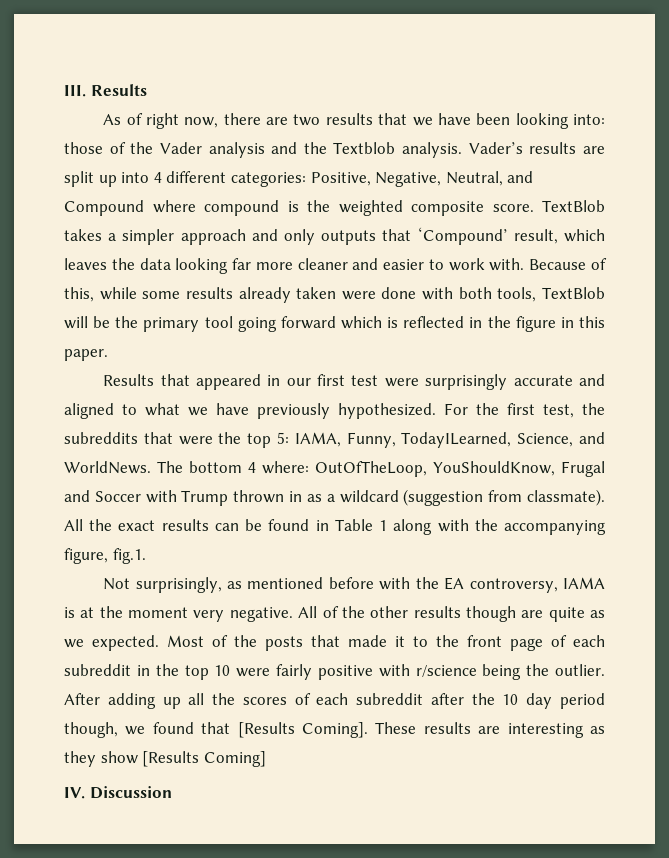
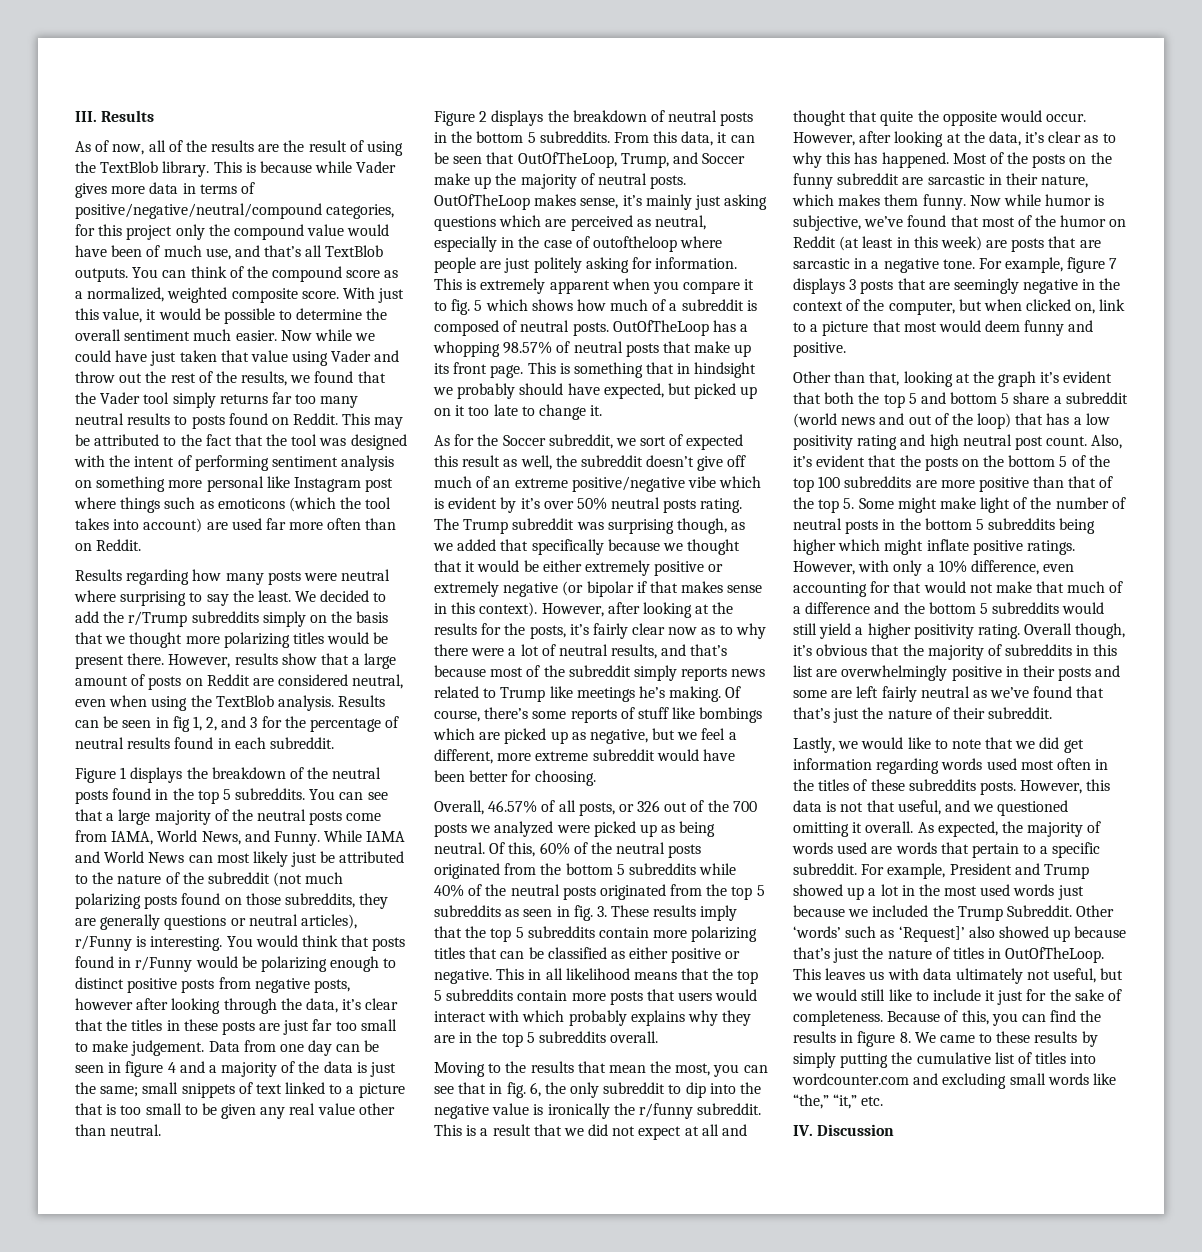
- As of right now, there are two results that we have been looking into: those of the Vader analysis and the Textblob analysis. Vader’s results are split up into 4 different categories: Positive, Negative, Neutral, and Compound where compound is the weighted composite score. TextBlob takes a simpler approach and only outputs that ‘Compound’ result, which leaves the data looking far more cleaner and easier to work with. Because of this, while some results already taken were done with both tools, TextBlob will be the primary tool going forward which is reflected in the figure in this paper.
- Results that appeared in our first test were surprisingly accurate and aligned to what we have previously hypothesized. For the first test, the subreddits that were the top 5: IAMA, Funny, TodayILearned, Science, and WorldNews. The bottom 4 where: OutOfTheLoop, YouShouldKnow, Frugal and Soccer with Trump thrown in as a wildcard (suggestion from classmate). All the exact results can be found in Table 1 along with the accompanying figure, fig.1.
- Not surprisingly, as mentioned before with the EA controversy, IAMA is at the moment very negative. All of the other results though are quite as we expected. Most of the posts that made it to the front page of each subreddit in the top 10 were fairly positive with r/science being the outlier. After adding up all the scores of each subreddit after the 10 day period though, we found that [Results Coming]. These results are interesting as they show [Results Coming]
+ As of now, all of the results are the result of using the TextBlob library. This is because while Vader gives more data in terms of positive/negative/neutral/compound categories, for this project only the compound value would have been of much use, and that’s all TextBlob outputs. You can think of the compound score as a normalized, weighted composite score. With just this value, it would be possible to determine the overall sentiment much easier. Now while we could have just taken that value using Vader and throw out the rest of the results, we found that the Vader tool simply returns far too many neutral results to posts found on Reddit. This may be attributed to the fact that the tool was designed with the intent of performing sentiment analysis on something more personal like Instagram post where things such as emoticons (which the tool takes into account) are used far more often than on Reddit.
+ Results regarding how many posts were neutral where surprising to say the least. We decided to add the r/Trump subreddits simply on the basis that we thought more polarizing titles would be present there. However, results show that a large amount of posts on Reddit are considered neutral, even when using the TextBlob analysis. Results can be seen in fig 1, 2, and 3 for the percentage of neutral results found in each subreddit.
+ Figure 1 displays the breakdown of the neutral posts found in the top 5 subreddits. You can see that a large majority of the neutral posts come from IAMA, World News, and Funny. While IAMA and World News can most likely just be attributed to the nature of the subreddit (not much polarizing posts found on those subreddits, they are generally questions or neutral articles), r/Funny is interesting. You would think that posts found in r/Funny would be polarizing enough to distinct positive posts from negative posts, however after looking through the data, it’s clear that the titles in these posts are just far too small to make judgement. Data from one day can be seen in figure 4 and a majority of the data is just the same; small snippets of text linked to a picture that is too small to be given any real value other than neutral.
+ Figure 2 displays the breakdown of neutral posts in the bottom 5 subreddits. From this data, it can be seen that OutOfTheLoop, Trump, and Soccer make up the majority of neutral posts. OutOfTheLoop makes sense, it’s mainly just asking questions which are perceived as neutral, especially in the case of outoftheloop where people are just politely asking for information. This is extremely apparent when you compare it to fig. 5 which shows how much of a subreddit is composed of neutral posts. OutOfTheLoop has a whopping 98.57% of neutral posts that make up its front page. This is something that in hindsight we probably should have expected, but picked up on it too late to change it.
+ As for the Soccer subreddit, we sort of expected this result as well, the subreddit doesn’t give off much of an extreme positive/negative vibe which is evident by it’s over 50% neutral posts rating. The Trump subreddit was surprising though, as we added that specifically because we thought that it would be either extremely positive or extremely negative (or bipolar if that makes sense in this context). However, after looking at the results for the posts, it’s fairly clear now as to why there were a lot of neutral results, and that’s because most of the subreddit simply reports news related to Trump like meetings he’s making. Of course, there’s some reports of stuff like bombings which are picked up as negative, but we feel a different, more extreme subreddit would have been better for choosing.
+ Overall, 46.57% of all posts, or 326 out of the 700 posts we analyzed were picked up as being neutral. Of this, 60% of the neutral posts originated from the bottom 5 subreddits while 40% of the neutral posts originated from the top 5 subreddits as seen in fig. 3. These results imply that the top 5 subreddits contain more polarizing titles that can be classified as either positive or negative. This in all likelihood means that the top 5 subreddits contain more posts that users would interact with which probably explains why they are in the top 5 subreddits overall.
+ Moving to the results that mean the most, you can see that in fig. 6, the only subreddit to dip into the negative value is ironically the r/funny subreddit. This is a result that we did not expect at all and thought that quite the opposite would occur. However, after looking at the data, it’s clear as to why this has happened. Most of the posts on the funny subreddit are sarcastic in their nature, which makes them funny. Now while humor is subjective, we’ve found that most of the humor on Reddit (at least in this week) are posts that are sarcastic in a negative tone. For example, figure 7 displays 3 posts that are seemingly negative in the context of the computer, but when clicked on, link to a picture that most would deem funny and positive.
+ Other than that, looking at the graph it’s evident that both the top 5 and bottom 5 share a subreddit (world news and out of the loop) that has a low positivity rating and high neutral post count. Also, it’s evident that the posts on the bottom 5 of the top 100 subreddits are more positive than that of the top 5. Some might make light of the number of neutral posts in the bottom 5 subreddits being higher which might inflate positive ratings. However, with only a 10% difference, even accounting for that would not make that much of a difference and the bottom 5 subreddits would still yield a higher positivity rating. Overall though, it’s obvious that the majority of subreddits in this list are overwhelmingly positive in their posts and some are left fairly neutral as we’ve found that that’s just the nature of their subreddit.
+ Lastly, we would like to note that we did get information regarding words used most often in the titles of these subreddits posts. However, this data is not that useful, and we questioned omitting it overall. As expected, the majority of words used are words that pertain to a specific subreddit. For example, President and Trump showed up a lot in the most used words just because we included the Trump Subreddit. Other ‘words’ such as ‘Request]’ also showed up because that’s just the nature of titles in OutOfTheLoop. This leaves us with data ultimately not useful, but we would still like to include it just for the sake of completeness. Because of this, you can find the results in figure 8. We came to these results by simply putting the cumulative list of titles into wordcounter.com and excluding small words like “the,” “it,” etc.

